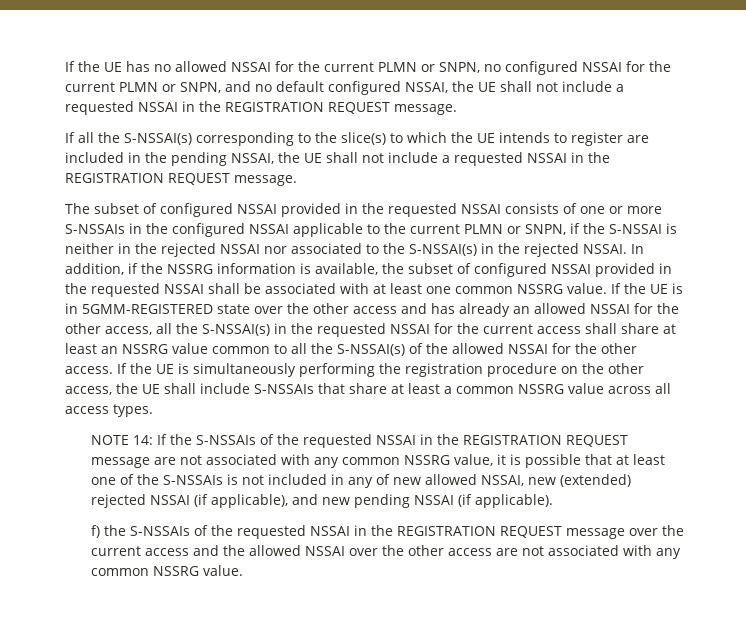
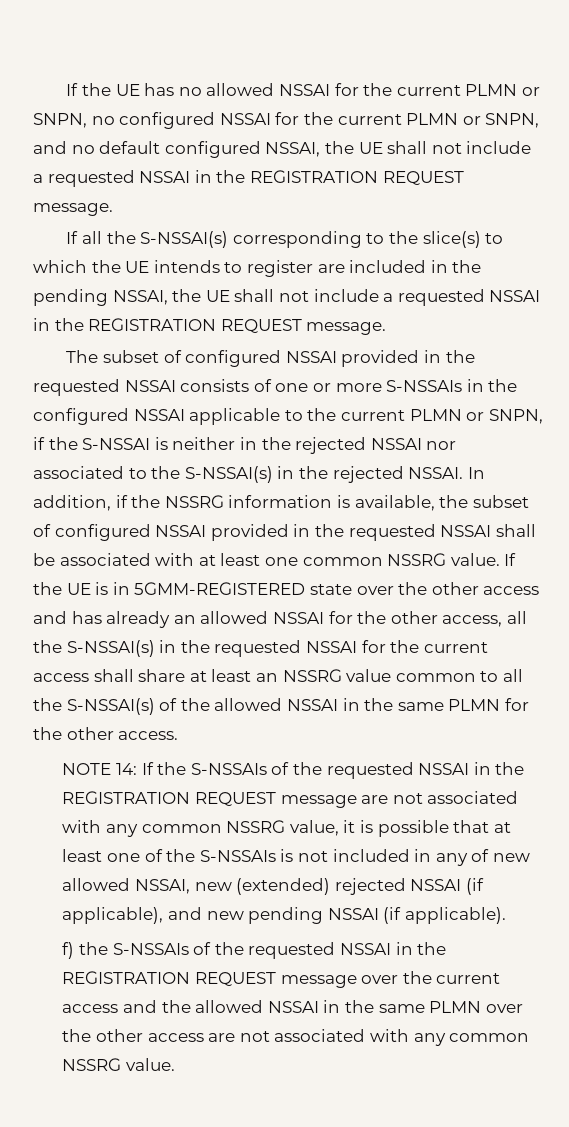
- If the UE is in 5GMM-REGISTERED state over the other access and has already an allowed NSSAI for the other access, all the S-NSSAI(s) in the requested NSSAI for the current access shall share at least an NSSRG value common to all the S-NSSAI(s) of the allowed NSSAI for the other access. If the UE is simultaneously performing the registration procedure on the other access, the UE shall include S-NSSAIs that share at least a common NSSRG value across all access types.
+ If the UE is in 5GMM-REGISTERED state over the other access and has already an allowed NSSAI for the other access, all the S-NSSAI(s) in the requested NSSAI for the current access shall share at least an NSSRG value common to all the S-NSSAI(s) of the allowed NSSAI in the same PLMN for the other access.
- f) the S-NSSAIs of the requested NSSAI in the REGISTRATION REQUEST message over the current access and the allowed NSSAI over the other access are not associated with any common NSSRG value.
+ f) the S-NSSAIs of the requested NSSAI in the REGISTRATION REQUEST message over the current access and the allowed NSSAI in the same PLMN over the other access are not associated with any common NSSRG value.

